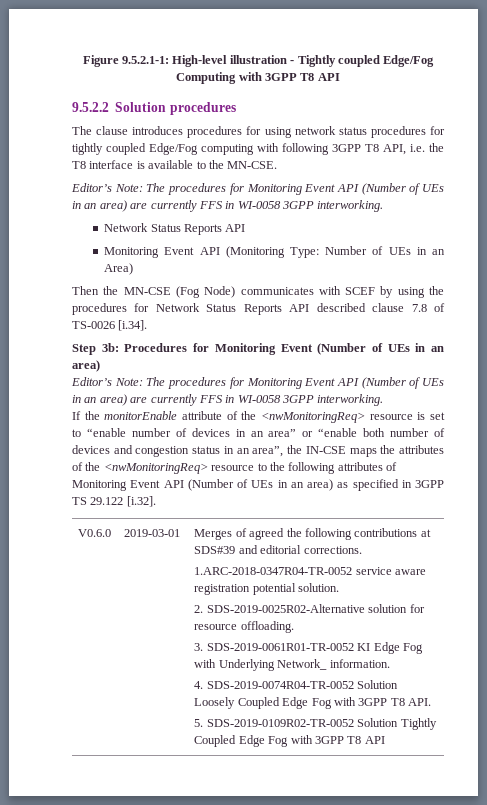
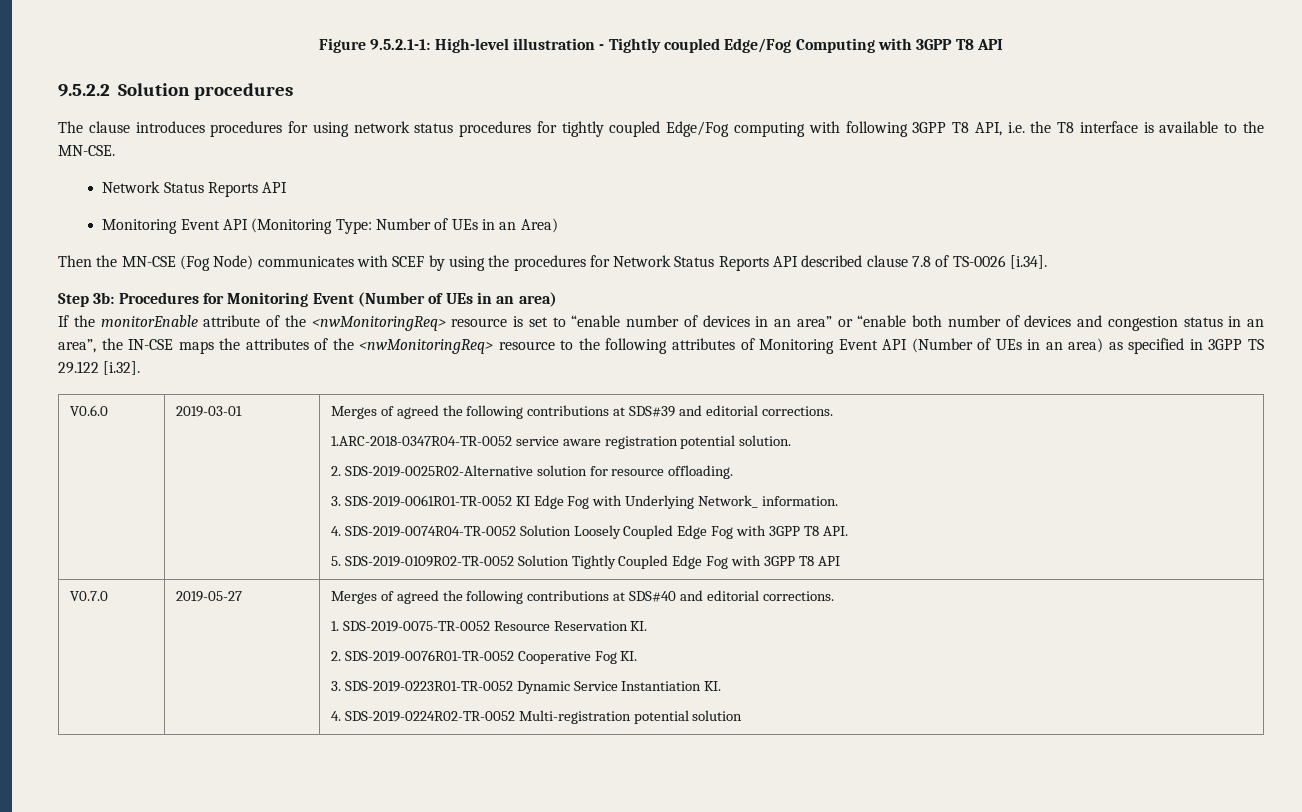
  The clause introduces procedures for using network status procedures for tightly coupled Edge/Fog computing with following 3GPP T8 API, i.e. the T8 interface is available to the MN-CSE.
- Editor’s Note: The procedures for Monitoring Event API (Number of UEs in an area) are currently FFS in WI-0058 3GPP interworking.
  Step 3b: Procedures for Monitoring Event (Number of UEs in an area)
- Editor’s Note: The procedures for Monitoring Event API (Number of UEs in an area) are currently FFS in WI-0058 3GPP interworking.
+ V0.7.0 | 2019-05-27 | Merges of agreed the following contributions at SDS#40 and editorial corrections.
+ 1. SDS-2019-0075-TR-0052 Resource Reservation KI.
+ 2. SDS-2019-0076R01-TR-0052 Cooperative Fog KI.
+ 3. SDS-2019-0223R01-TR-0052 Dynamic Service Instantiation KI.
+ 4. SDS-2019-0224R02-TR-0052 Multi-registration potential solution

